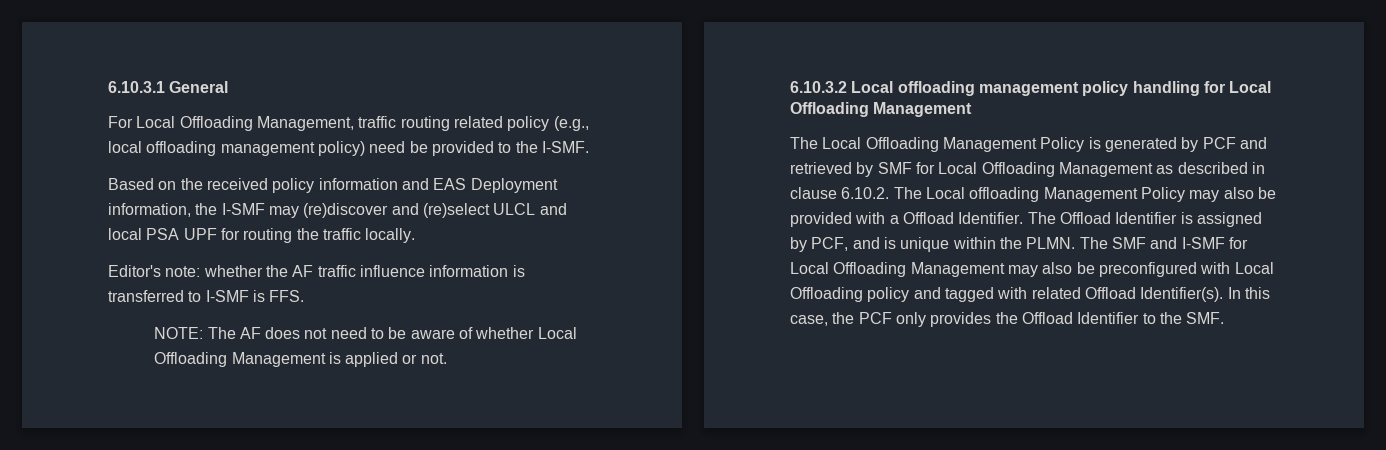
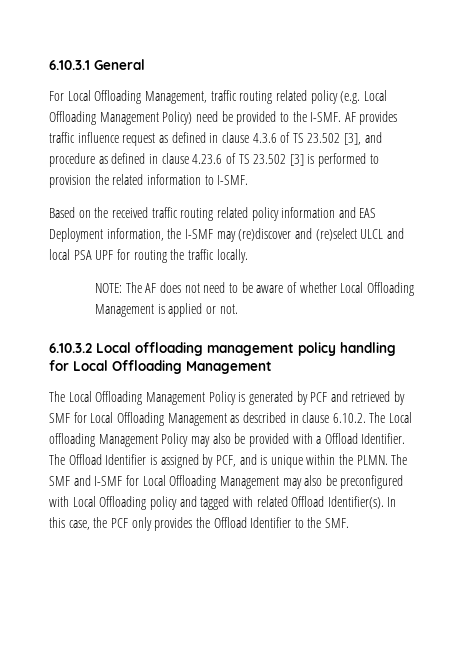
- For Local Offloading Management, traffic routing related policy (e.g., local offloading management policy) need be provided to the I-SMF.
+ For Local Offloading Management, traffic routing related policy (e.g. Local Offloading Management Policy) need be provided to the I-SMF. AF provides traffic influence request as defined in clause 4.3.6 of TS 23.502 [3], and procedure as defined in clause 4.23.6 of TS 23.502 [3] is performed to provision the related information to I-SMF.
- Based on the received policy information and EAS Deployment information, the I-SMF may (re)discover and (re)select ULCL and local PSA UPF for routing the traffic locally.
+ Based on the received traffic routing related policy information and EAS Deployment information, the I-SMF may (re)discover and (re)select ULCL and local PSA UPF for routing the traffic locally.
- Editor's note: whether the AF traffic influence information is transferred to I-SMF is FFS.

